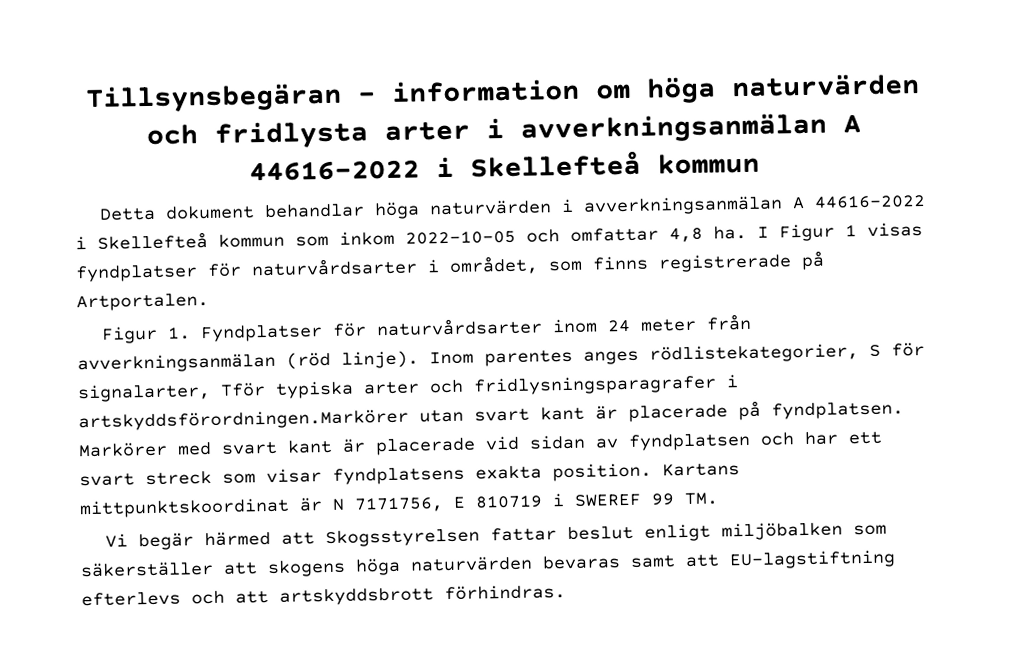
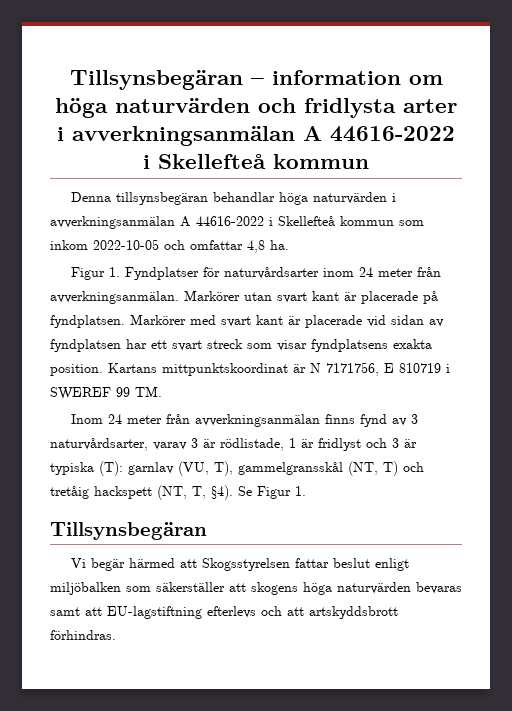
- Detta dokument behandlar höga naturvärden i avverkningsanmälan A 44616-2022 i Skellefteå kommun som inkom 2022-10-05 och omfattar 4,8 ha. I Figur 1 visas fyndplatser för naturvårdsarter i området, som finns registrerade på Artportalen.
+ Denna tillsynsbegäran behandlar höga naturvärden i avverkningsanmälan A 44616-2022 i Skellefteå kommun som inkom 2022-10-05 och omfattar 4,8 ha.
- Figur 1. Fyndplatser för naturvårdsarter inom 24 meter från avverkningsanmälan (röd linje). Inom parentes anges rödlistekategorier, S för signalarter, Tför typiska arter och fridlysningsparagrafer i artskyddsförordningen.Markörer utan svart kant är placerade på fyndplatsen.
+ Figur 1. Fyndplatser för naturvårdsarter inom 24 meter från avverkningsanmälan. Markörer utan svart kant är placerade på fyndplatsen.
- Markörer med svart kant är placerade vid sidan av fyndplatsen och har ett svart streck som visar fyndplatsens exakta position.
+ Markörer med svart kant är placerade vid sidan av fyndplatsen har ett svart streck som visar fyndplatsens exakta position.
+ Inom 24 meter från avverkningsanmälan finns fynd av 3 naturvårdsarter, varav 3 är rödlistade, 1 är fridlyst och 3 är typiska (T): garnlav (VU, T), gammelgransskål (NT, T) och tretåig hackspett (NT, T, §4). Se Figur 1.
+ Tillsynsbegäran

